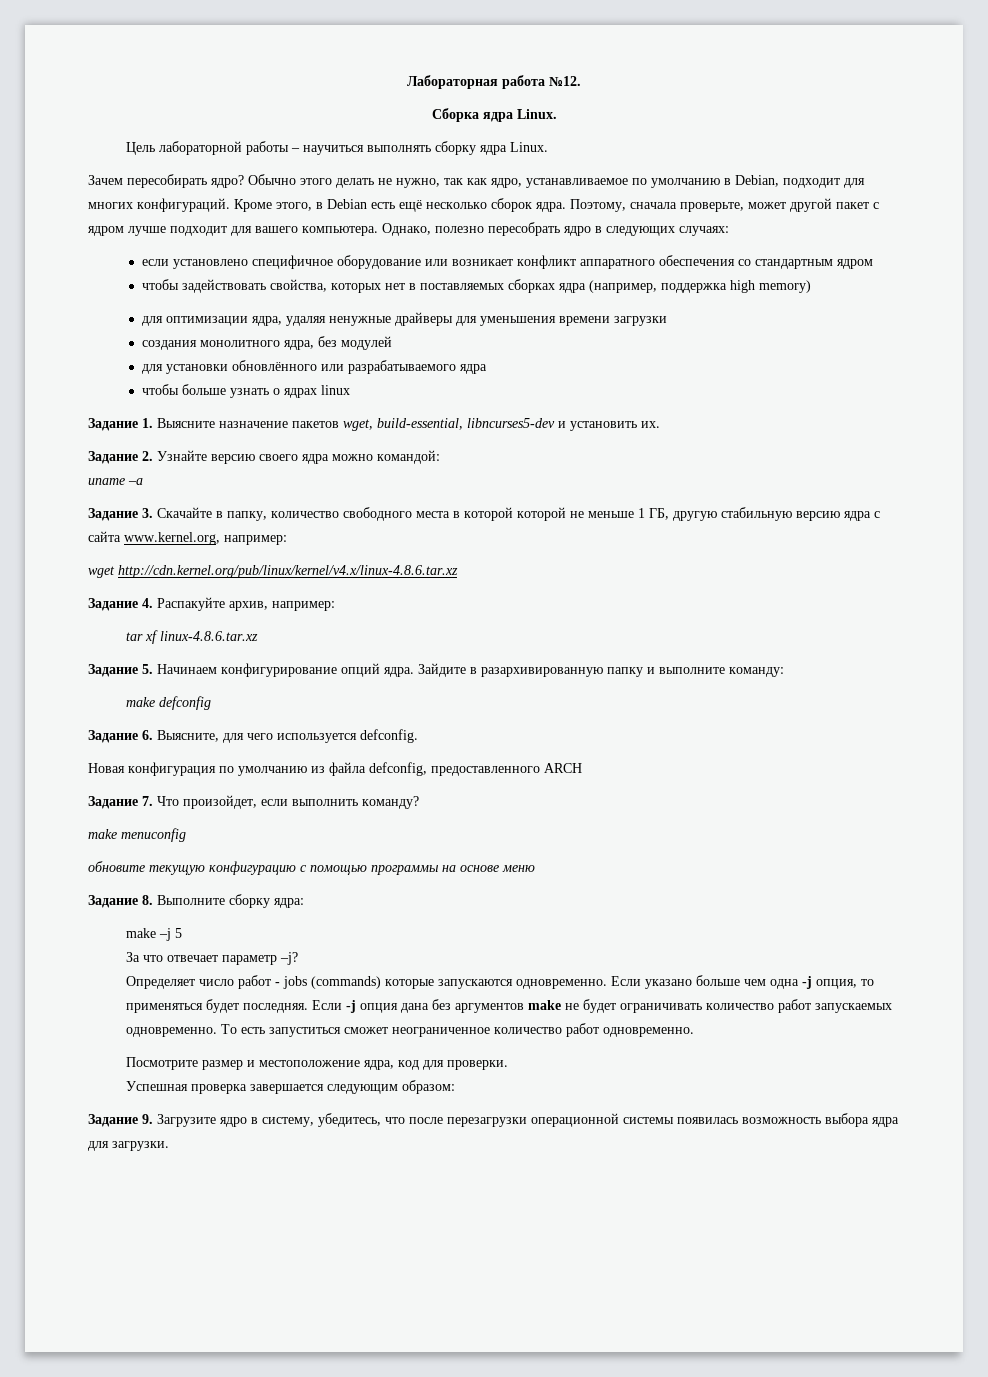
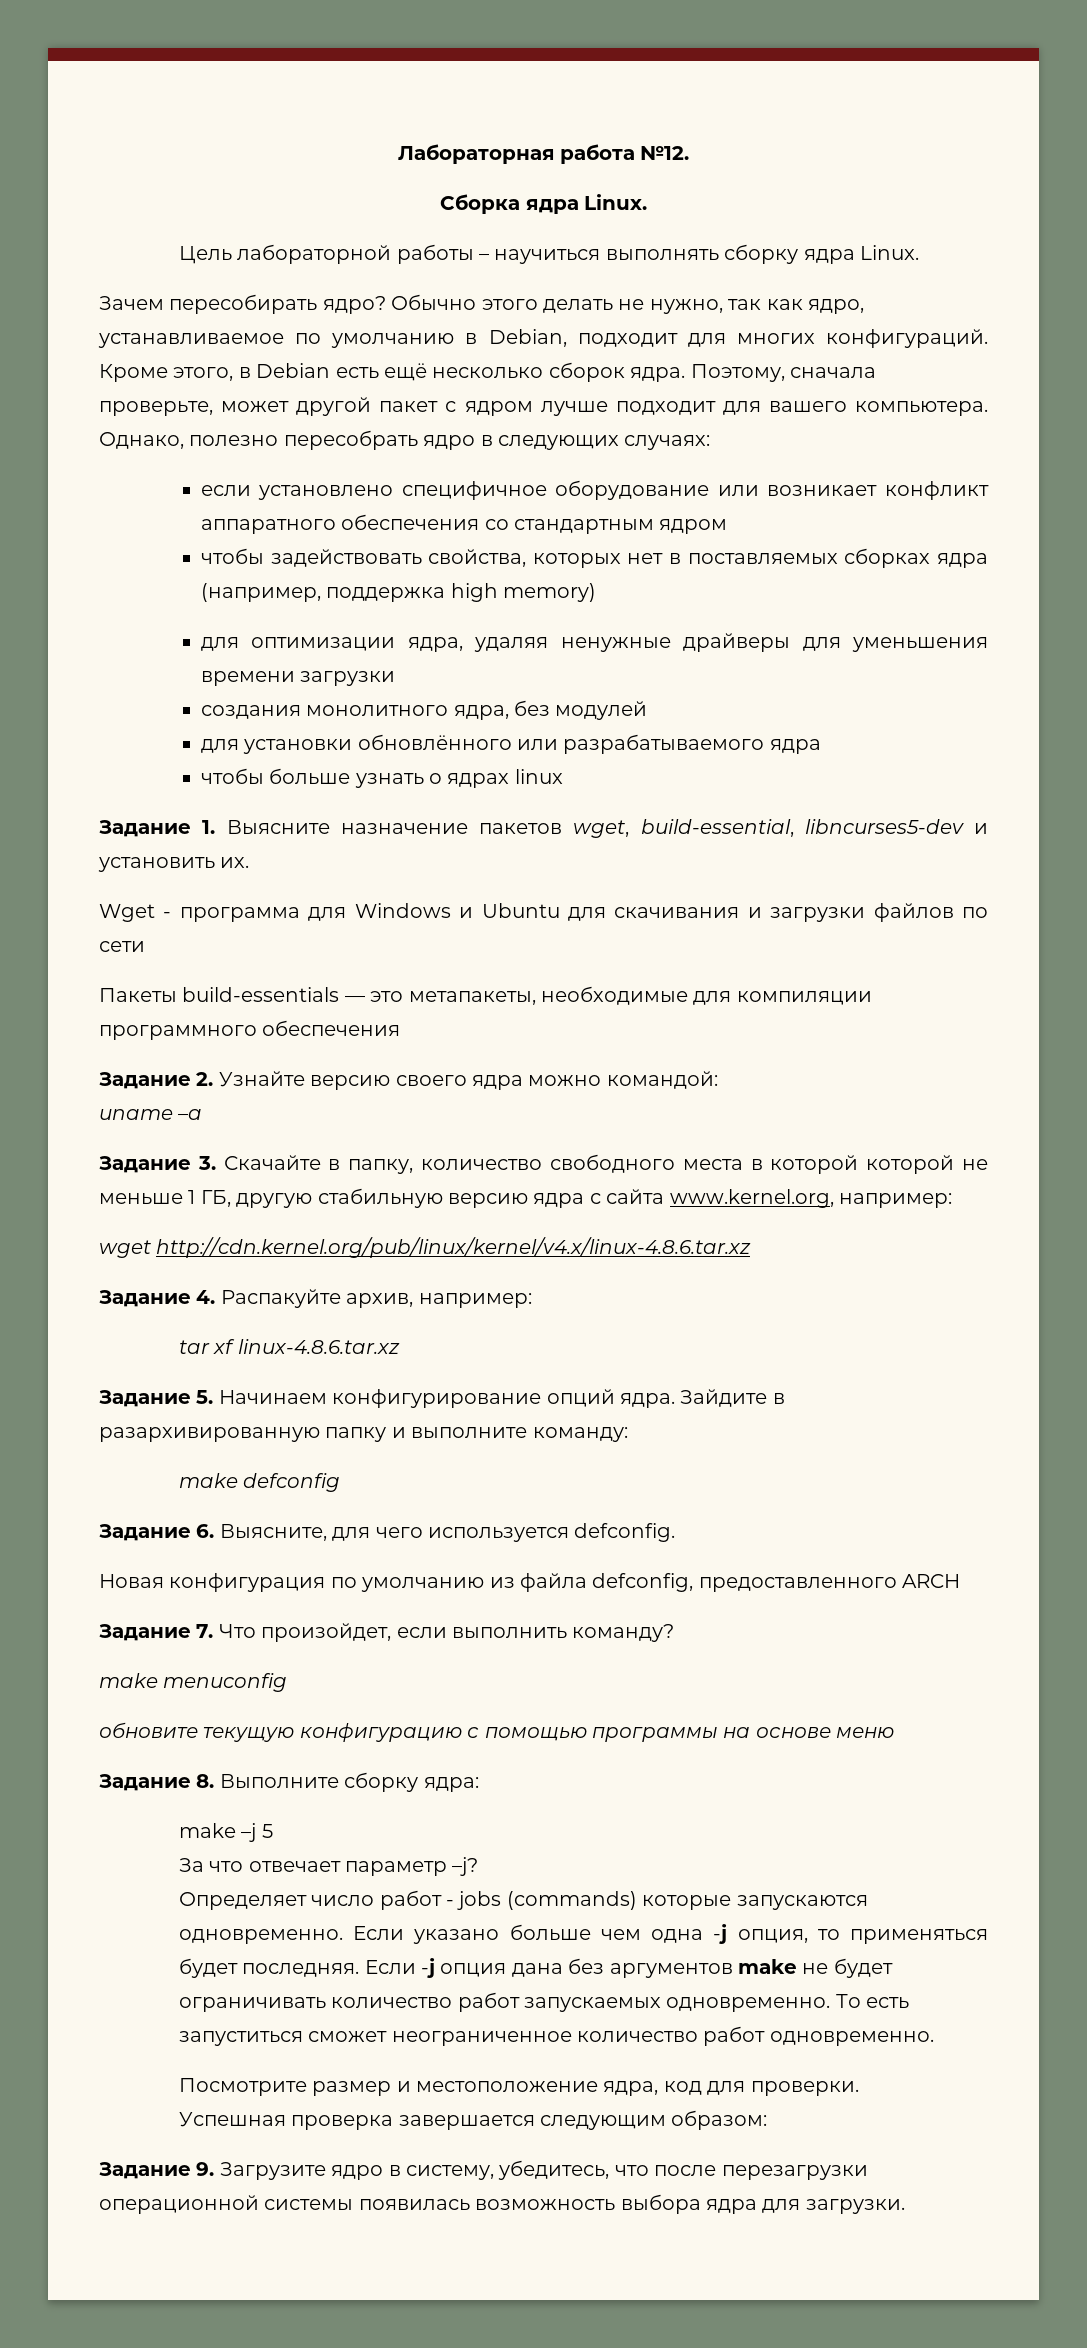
+ Wget - программа для Windows и Ubuntu для скачивания и загрузки файлов по сети
+ Пакеты build-essentials — это метапакеты, необходимые для компиляции программного обеспечения

